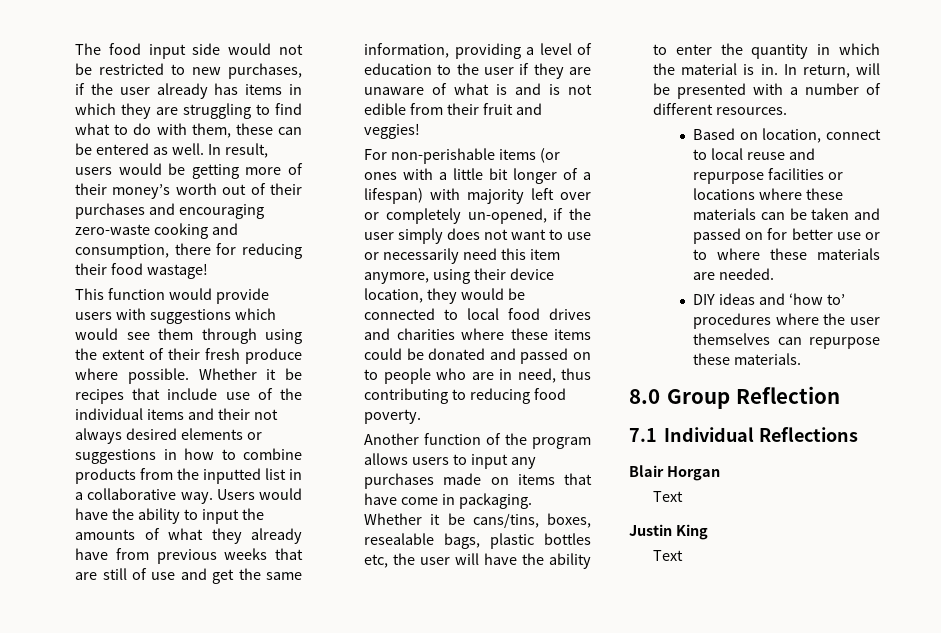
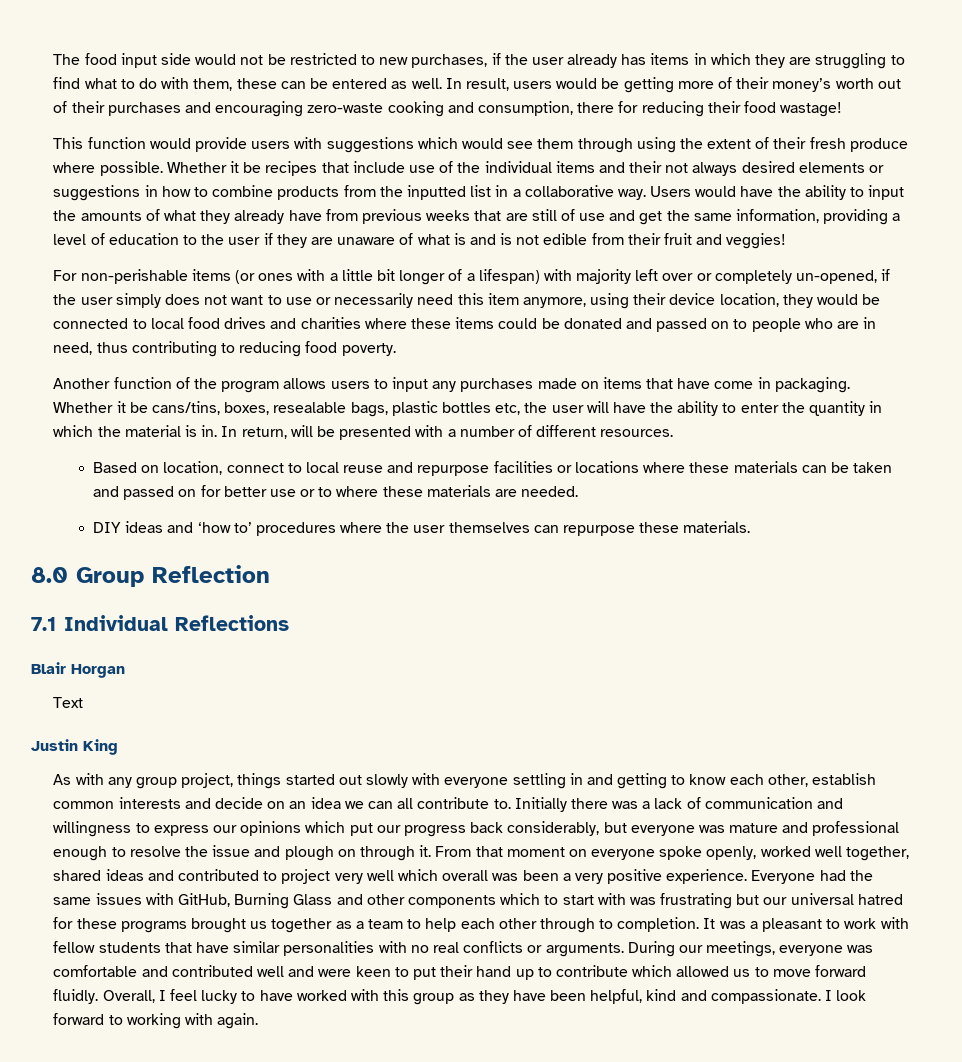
  Justin King
- Text
+ As with any group project, things started out slowly with everyone settling in and getting to know each other, establish common interests and decide on an idea we can all contribute to. Initially there was a lack of communication and willingness to express our opinions which put our progress back considerably, but everyone was mature and professional enough to resolve the issue and plough on through it. From that moment on everyone spoke openly, worked well together, shared ideas and contributed to project very well which overall was been a very positive experience. Everyone had the same issues with GitHub, Burning Glass and other components which to start with was frustrating but our universal hatred for these programs brought us together as a team to help each other through to completion. It was a pleasant to work with fellow students that have similar personalities with no real conflicts or arguments. During our meetings, everyone was comfortable and contributed well and were keen to put their hand up to contribute which allowed us to move forward fluidly. Overall, I feel lucky to have worked with this group as they have been helpful, kind and compassionate. I look forward to working with again.

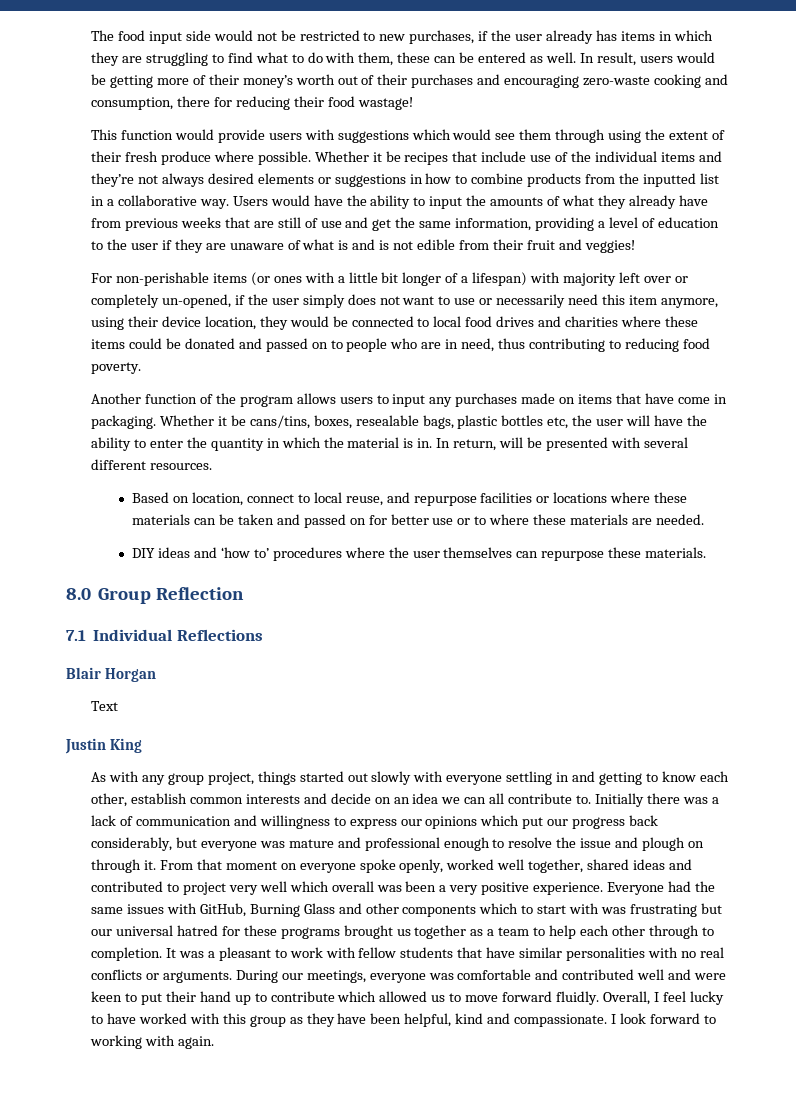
- Whether it be recipes that include use of the individual items and their not always desired elements or suggestions in how to combine products from the inputted list in a collaborative way.
+ Whether it be recipes that include use of the individual items and they’re not always desired elements or suggestions in how to combine products from the inputted list in a collaborative way.
- In return, will be presented with a number of different resources.
+ In return, will be presented with several different resources.
- Based on location, connect to local reuse and repurpose facilities or locations where these materials can be taken and passed on for better use or to where these materials are needed.
+ Based on location, connect to local reuse, and repurpose facilities or locations where these materials can be taken and passed on for better use or to where these materials are needed.

